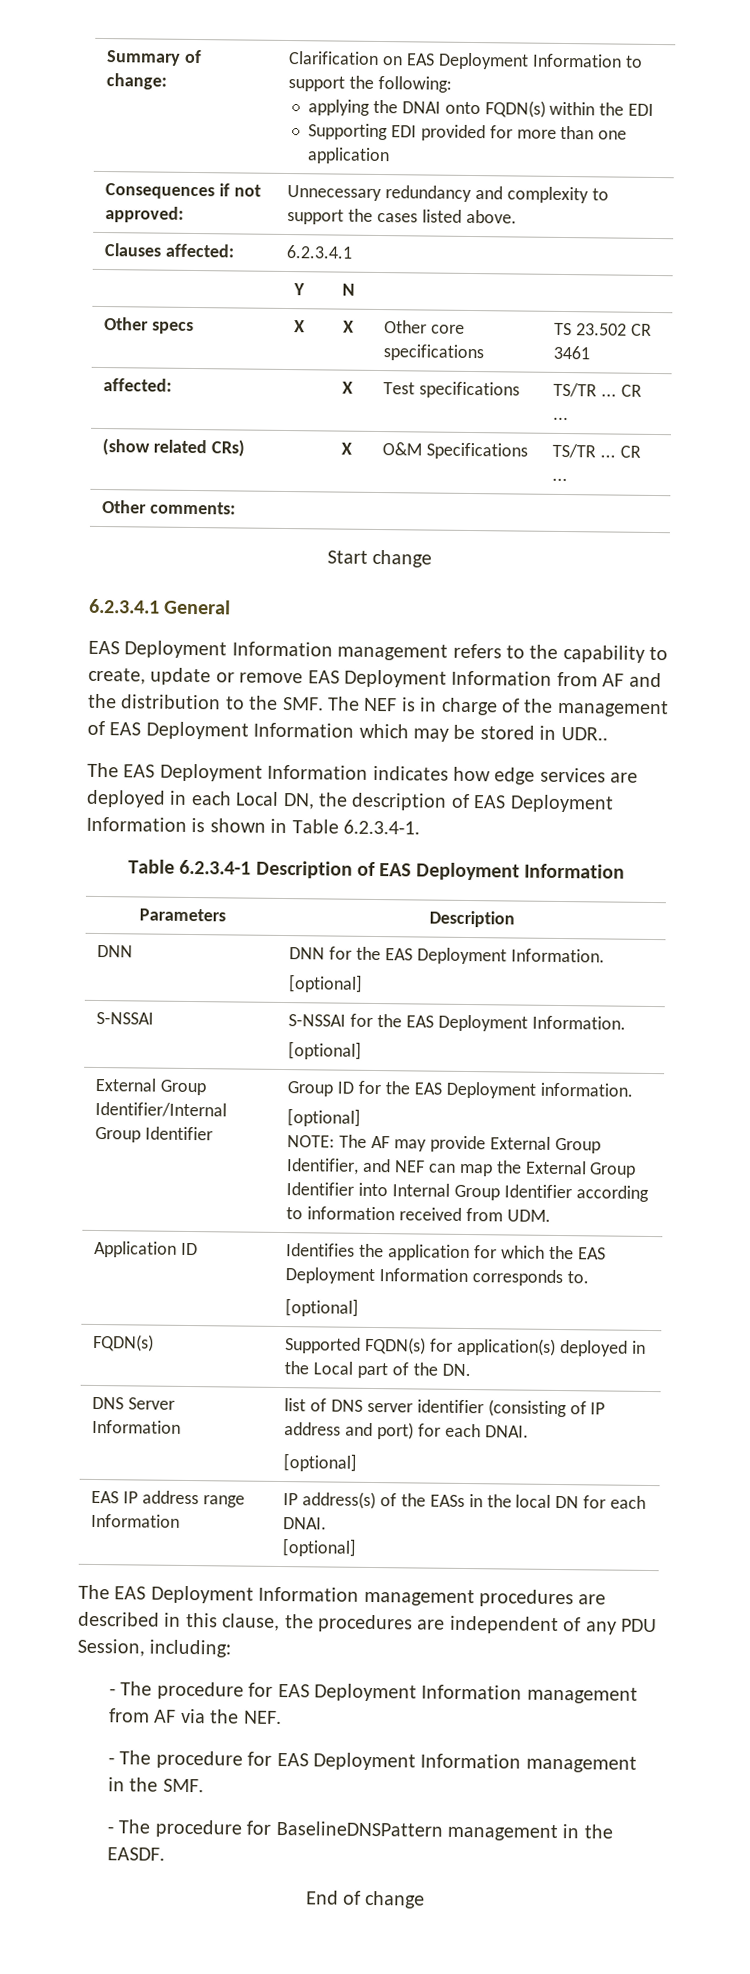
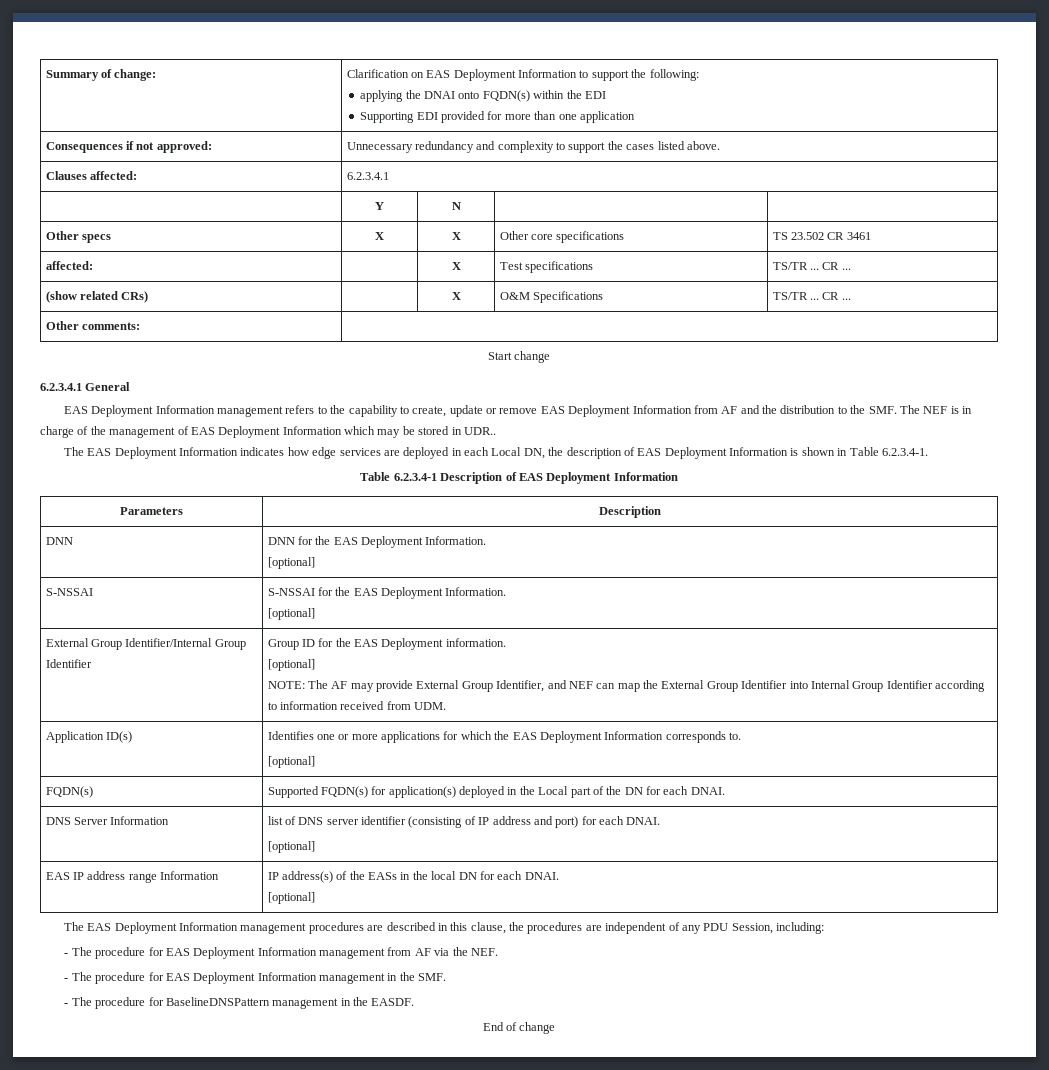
- Application ID | Identifies the application for which the EAS Deployment Information corresponds to.
+ Application ID(s) | Identifies one or more applications for which the EAS Deployment Information corresponds to.
- FQDN(s) | Supported FQDN(s) for application(s) deployed in the Local part of the DN.
+ FQDN(s) | Supported FQDN(s) for application(s) deployed in the Local part of the DN for each DNAI.

